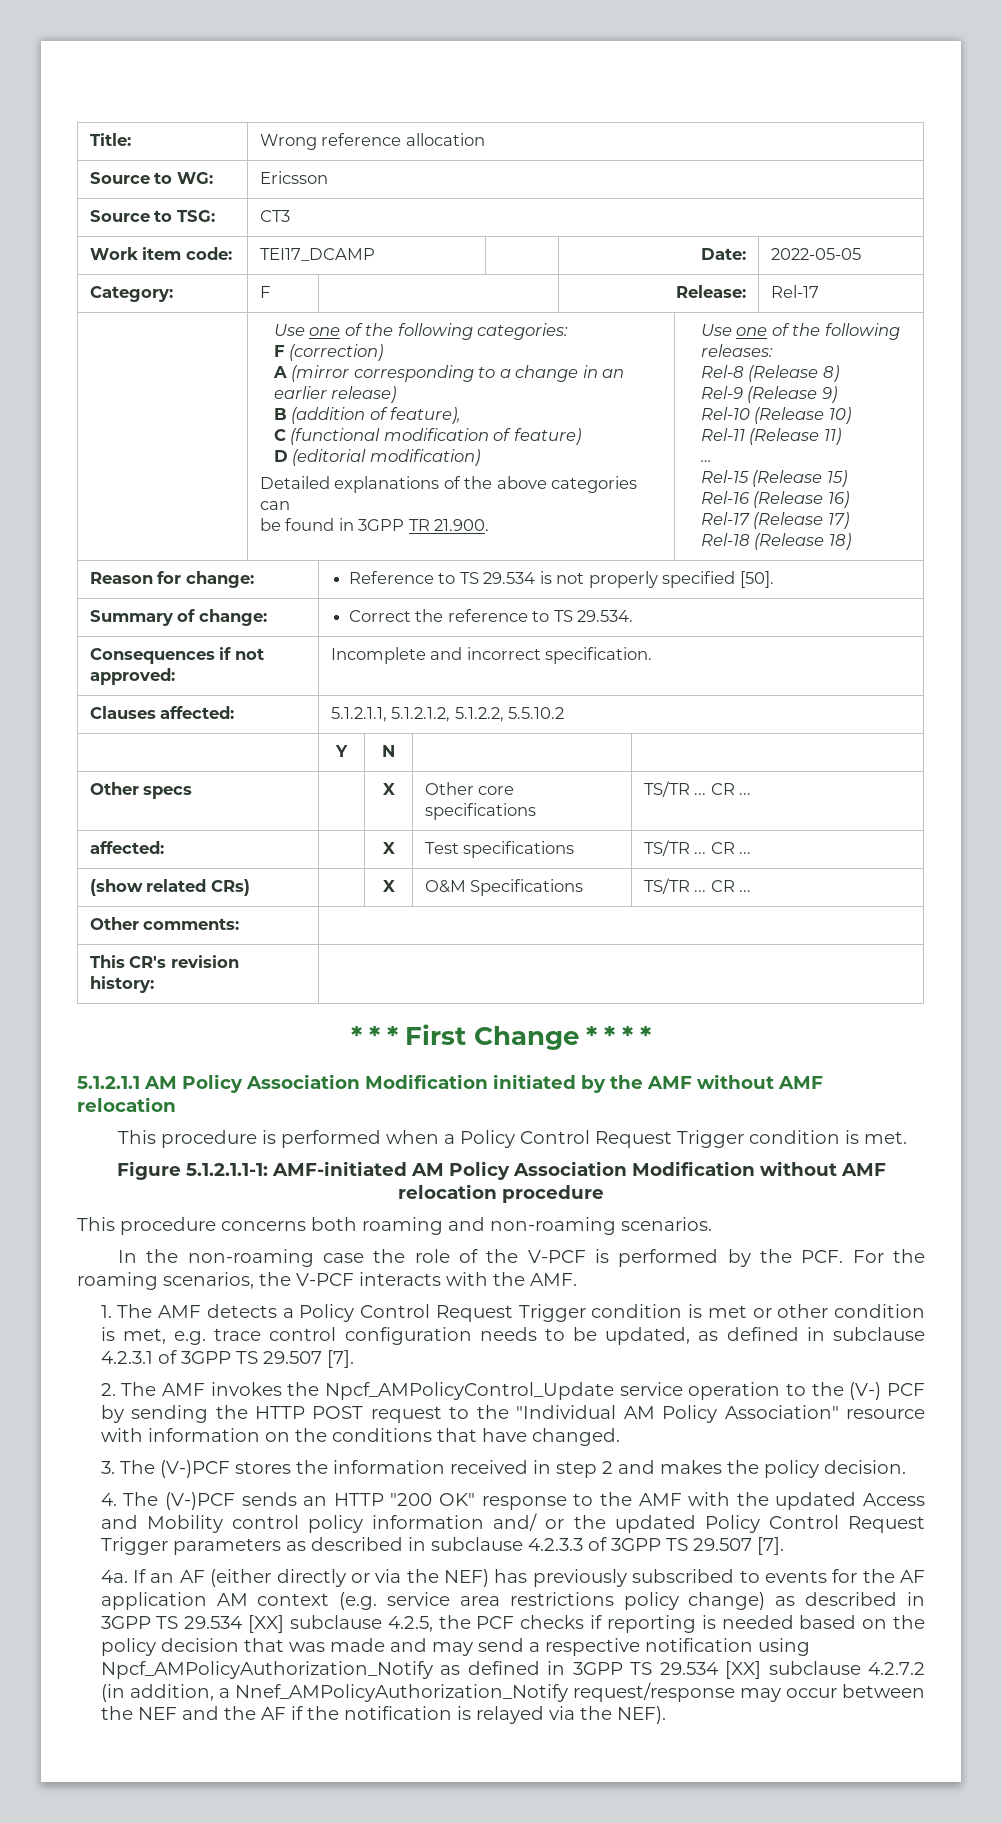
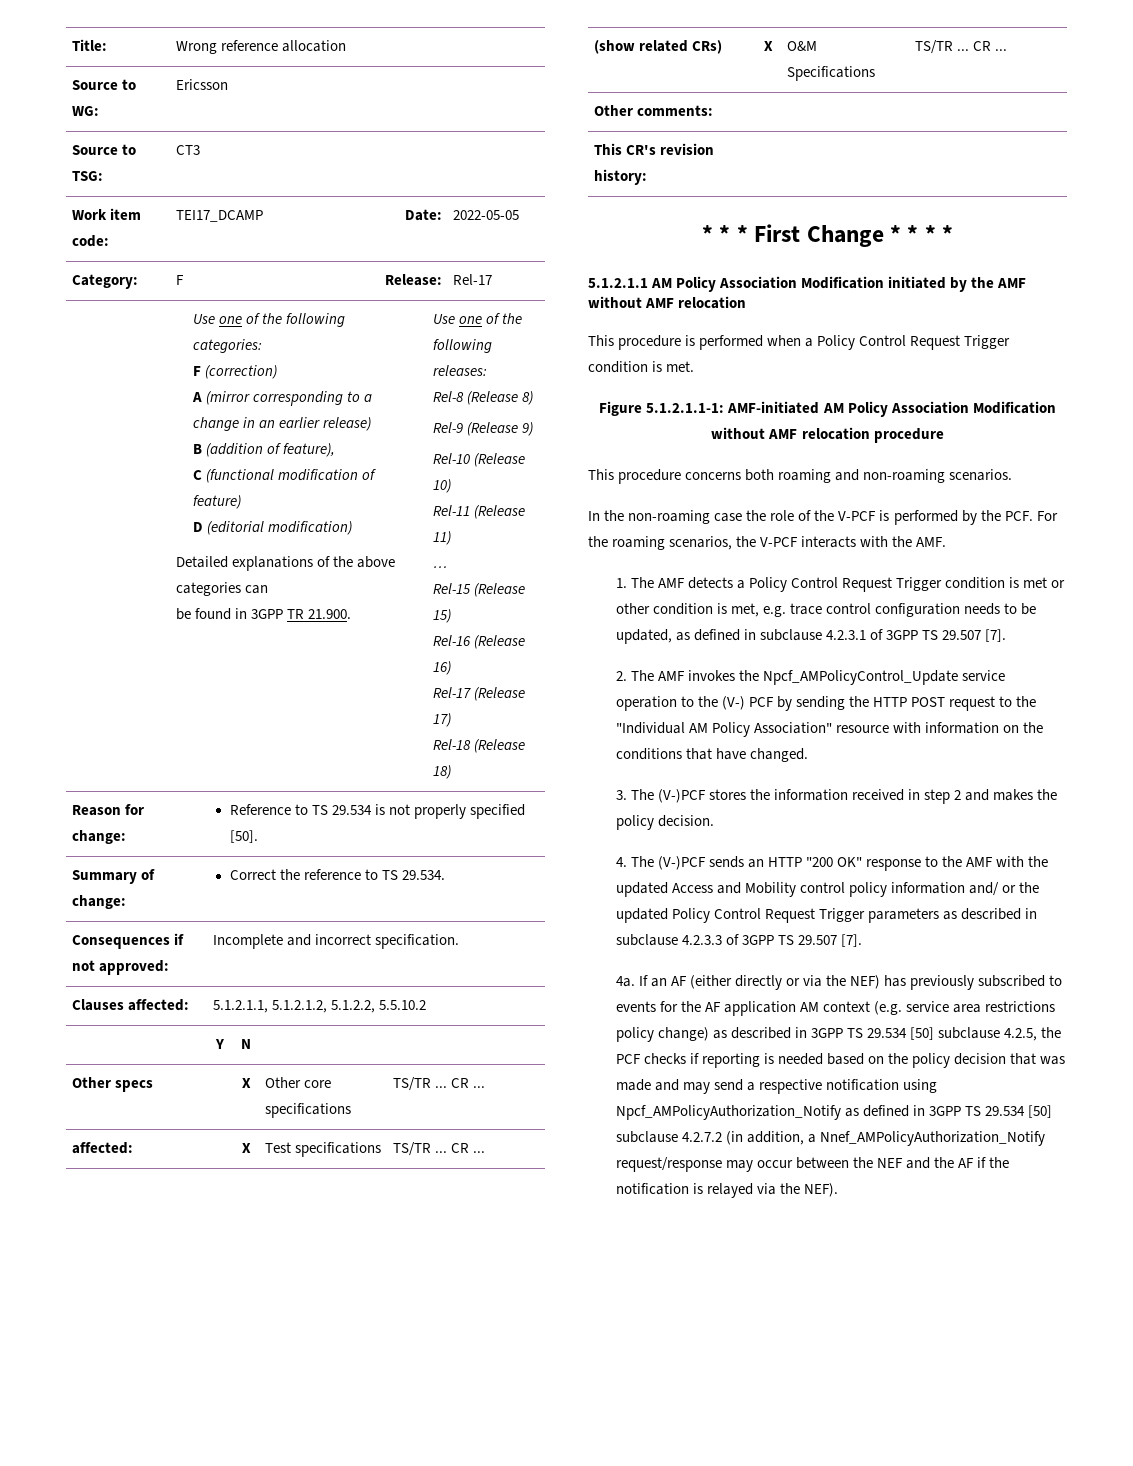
- If an AF (either directly or via the NEF) has previously subscribed to events for the AF application AM context (e.g. service area restrictions policy change) as described in 3GPP TS 29.534 [XX] subclause 4.2.5, the PCF checks if reporting is needed based on the policy decision that was made and may send a respective notification using Npcf_AMPolicyAuthorization_Notify as defined in 3GPP TS 29.534 [XX] subclause 4.2.7.2 (in addition, a Nnef_AMPolicyAuthorization_Notify request/response may occur between the NEF and the AF if the notification is relayed via the NEF).
+ If an AF (either directly or via the NEF) has previously subscribed to events for the AF application AM context (e.g. service area restrictions policy change) as described in 3GPP TS 29.534 [50] subclause 4.2.5, the PCF checks if reporting is needed based on the policy decision that was made and may send a respective notification using Npcf_AMPolicyAuthorization_Notify as defined in 3GPP TS 29.534 [50] subclause 4.2.7.2 (in addition, a Nnef_AMPolicyAuthorization_Notify request/response may occur between the NEF and the AF if the notification is relayed via the NEF).

